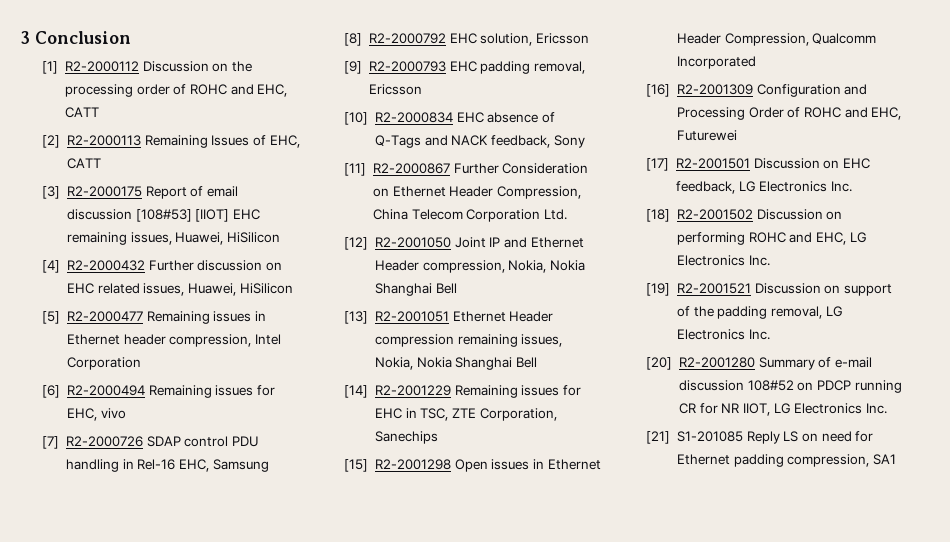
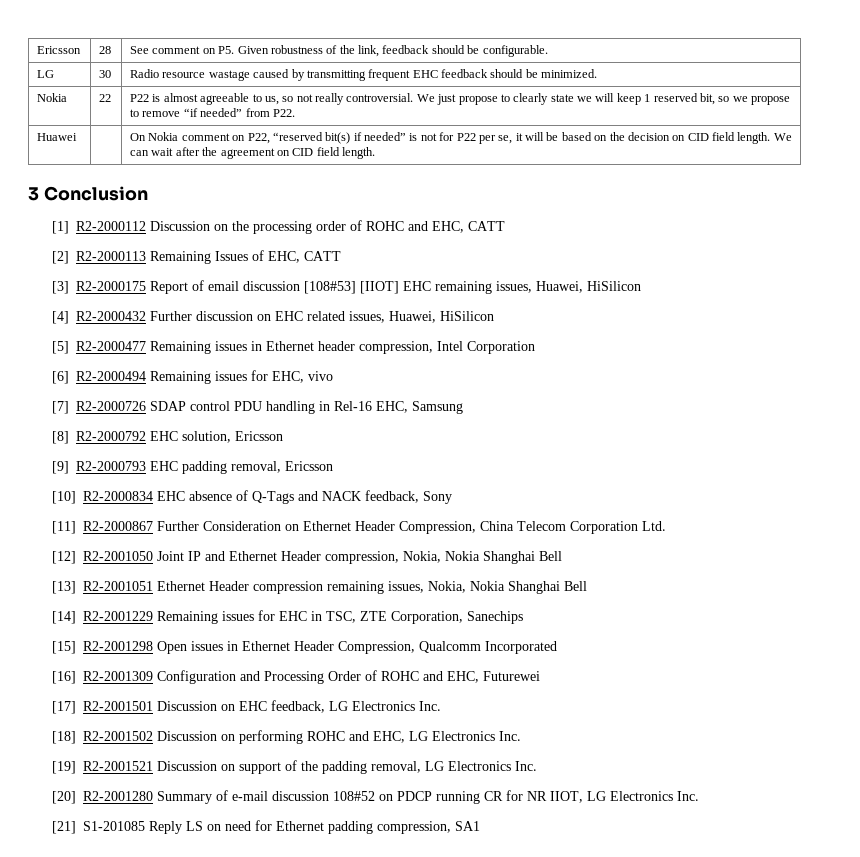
+ Ericsson | 28 | See comment on P5. Given robustness of the link, feedback should be configurable.
+ LG | 30 | Radio resource wastage caused by transmitting frequent EHC feedback should be minimized.
+ Nokia | 22 | P22 is almost agreeable to us, so not really controversial. We just propose to clearly state we will keep 1 reserved bit, so we propose to remove “if needed” from P22.
+ Huawei | | On Nokia comment on P22, “reserved bit(s) if needed” is not for P22 per se, it will be based on the decision on CID field length. We can wait after the agreement on CID field length.

